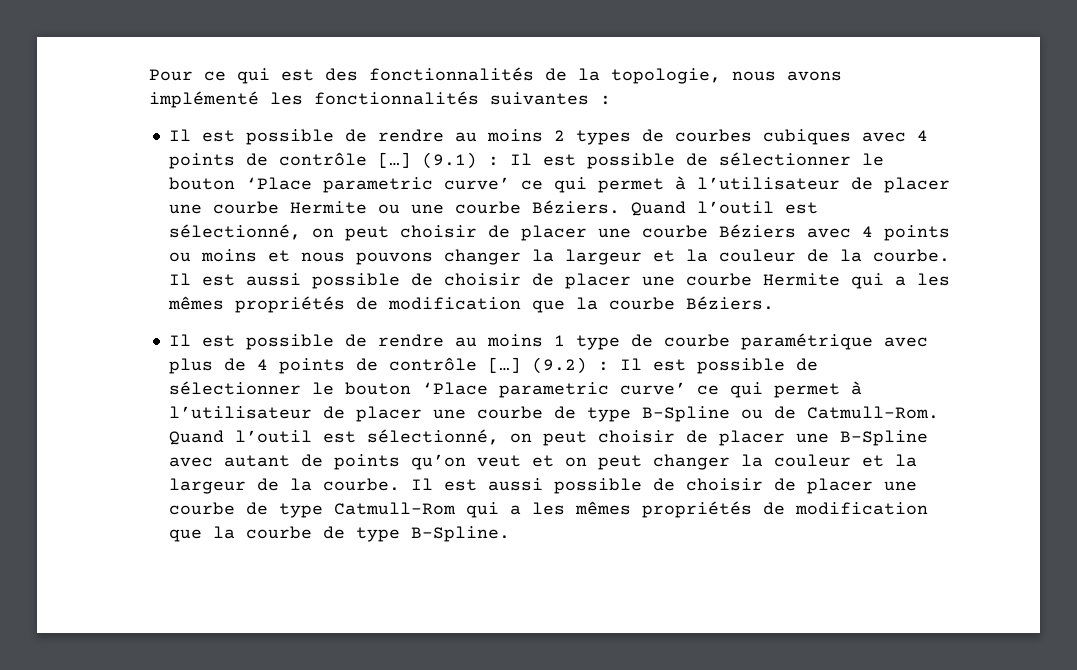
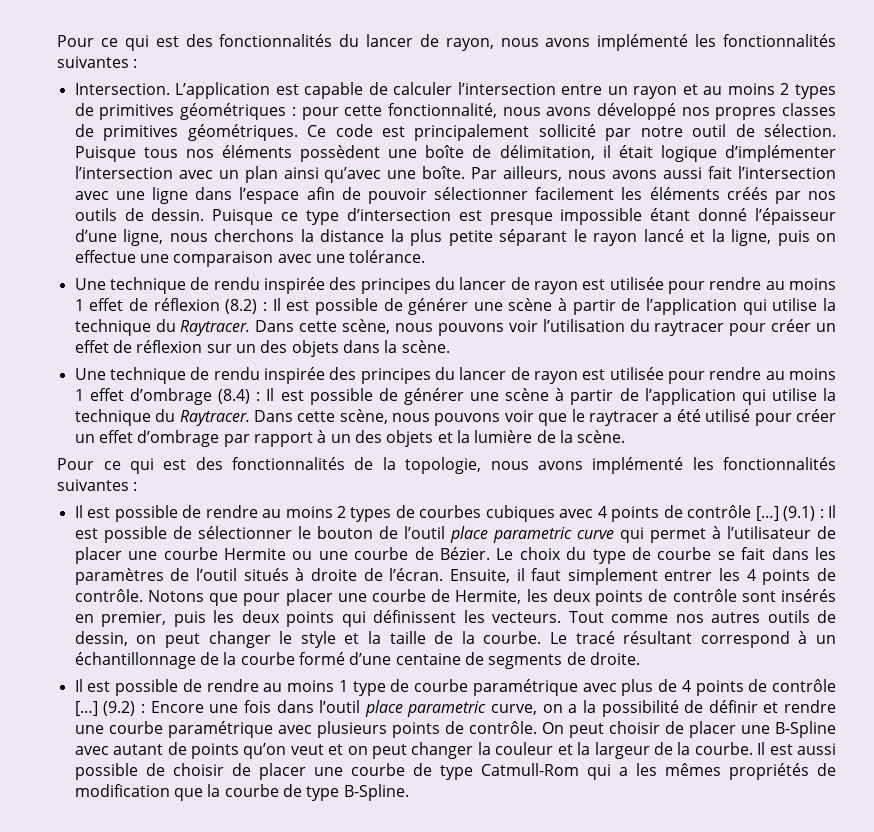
+ Pour ce qui est des fonctionnalités du lancer de rayon, nous avons implémenté les fonctionnalités suivantes :
+ Intersection. L’application est capable de calculer l’intersection entre un rayon et au moins 2 types de primitives géométriques : pour cette fonctionnalité, nous avons développé nos propres classes de primitives géométriques. Ce code est principalement sollicité par notre outil de sélection. Puisque tous nos éléments possèdent une boîte de délimitation, il était logique d’implémenter l’intersection avec un plan ainsi qu’avec une boîte. Par ailleurs, nous avons aussi fait l’intersection avec une ligne dans l’espace afin de pouvoir sélectionner facilement les éléments créés par nos outils de dessin. Puisque ce type d’intersection est presque impossible étant donné l’épaisseur d’une ligne, nous cherchons la distance la plus petite séparant le rayon lancé et la ligne, puis on effectue une comparaison avec une tolérance.
+ Une technique de rendu inspirée des principes du lancer de rayon est utilisée pour rendre au moins 1 effet de réflexion (8.2) : Il est possible de générer une scène à partir de l’application qui utilise la technique du Raytracer. Dans cette scène, nous pouvons voir l’utilisation du raytracer pour créer un effet de réflexion sur un des objets dans la scène.
+ Une technique de rendu inspirée des principes du lancer de rayon est utilisée pour rendre au moins 1 effet d’ombrage (8.4) : Il est possible de générer une scène à partir de l’application qui utilise la technique du Raytracer. Dans cette scène, nous pouvons voir que le raytracer a été utilisé pour créer un effet d’ombrage par rapport à un des objets et la lumière de la scène.
- (9.1) : Il est possible de sélectionner le bouton ‘Place parametric curve’ ce qui permet à l’utilisateur de placer une courbe Hermite ou une courbe Béziers. Quand l’outil est sélectionné, on peut choisir de placer une courbe Béziers avec 4 points ou moins et nous pouvons changer la largeur et la couleur de la courbe. Il est aussi possible de choisir de placer une courbe Hermite qui a les mêmes propriétés de modification que la courbe Béziers.
+ (9.1) : Il est possible de sélectionner le bouton de l’outil place parametric curve qui permet à l’utilisateur de placer une courbe Hermite ou une courbe de Bézier. Le choix du type de courbe se fait dans les paramètres de l’outil situés à droite de l’écran. Ensuite, il faut simplement entrer les 4 points de contrôle. Notons que pour placer une courbe de Hermite, les deux points de contrôle sont insérés en premier, puis les deux points qui définissent les vecteurs. Tout comme nos autres outils de dessin, on peut changer le style et la taille de la courbe. Le tracé résultant correspond à un échantillonnage de la courbe formé d’une centaine de segments de droite.
- (9.2) : Il est possible de sélectionner le bouton ‘Place parametric curve’ ce qui permet à l’utilisateur de placer une courbe de type B-Spline ou de Catmull-Rom. Quand l’outil est sélectionné, on peut choisir de placer une B-Spline avec autant de points qu’on veut et on peut changer la couleur et la largeur de la courbe.
+ (9.2) : Encore une fois dans l’outil place parametric curve, on a la possibilité de définir et rendre une courbe paramétrique avec plusieurs points de contrôle. On peut choisir de placer une B-Spline avec autant de points qu’on veut et on peut changer la couleur et la largeur de la courbe.

